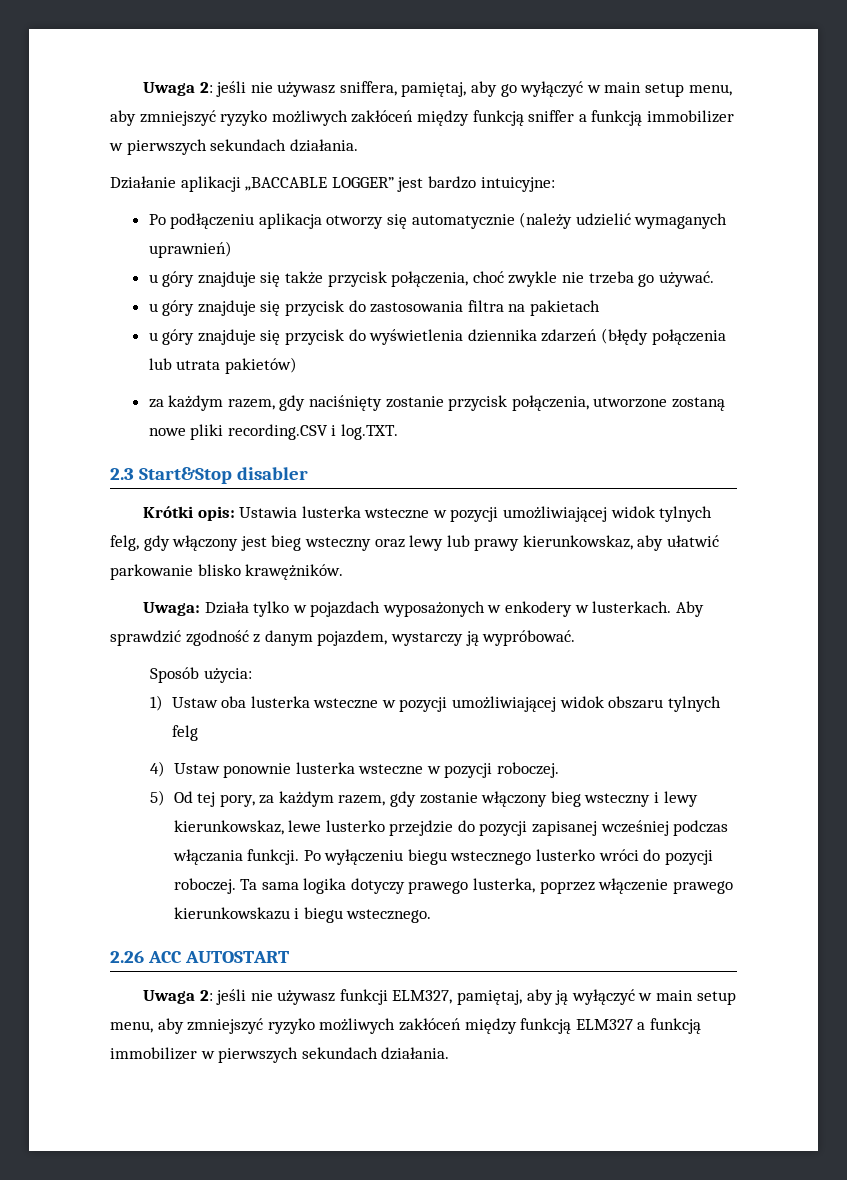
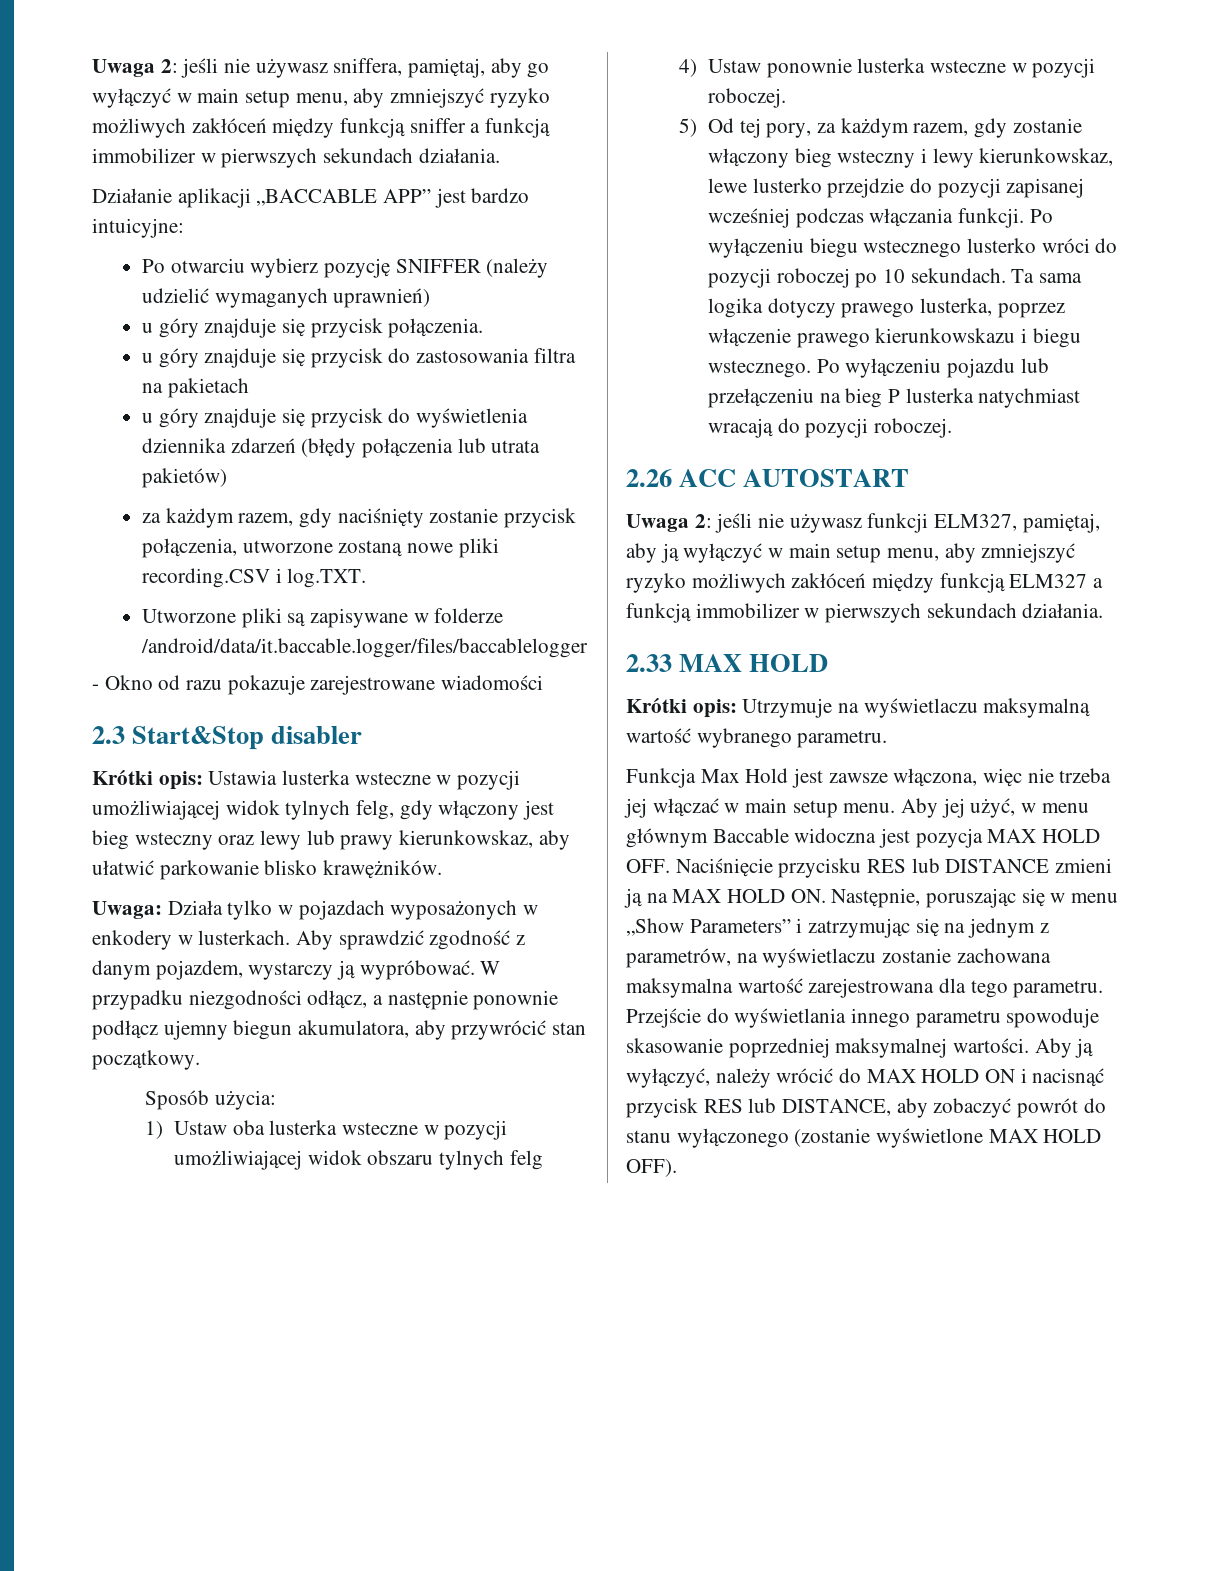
- Działanie aplikacji „BACCABLE LOGGER” jest bardzo intuicyjne:
+ Działanie aplikacji „BACCABLE APP” jest bardzo intuicyjne:
- Po podłączeniu aplikacja otworzy się automatycznie (należy udzielić wymaganych uprawnień)
+ Po otwarciu wybierz pozycję SNIFFER (należy udzielić wymaganych uprawnień)
- u góry znajduje się także przycisk połączenia, choć zwykle nie trzeba go używać.
+ u góry znajduje się przycisk połączenia.
+ Utworzone pliki są zapisywane w folderze /android/data/it.baccable.logger/files/baccablelogger
+ - Okno od razu pokazuje zarejestrowane wiadomości
+ W przypadku niezgodności odłącz, a następnie ponownie podłącz ujemny biegun akumulatora, aby przywrócić stan początkowy.
- Po wyłączeniu biegu wstecznego lusterko wróci do pozycji roboczej.
+ Po wyłączeniu biegu wstecznego lusterko wróci do pozycji roboczej po 10 sekundach.
+ Po wyłączeniu pojazdu lub przełączeniu na bieg P lusterka natychmiast wracają do pozycji roboczej.
+ 2.33 MAX HOLD
+ Krótki opis: Utrzymuje na wyświetlaczu maksymalną wartość wybranego parametru.
+ Funkcja Max Hold jest zawsze włączona, więc nie trzeba jej włączać w main setup menu. Aby jej użyć, w menu głównym Baccable widoczna jest pozycja MAX HOLD OFF. Naciśnięcie przycisku RES lub DISTANCE zmieni ją na MAX HOLD ON. Następnie, poruszając się w menu „Show Parameters” i zatrzymując się na jednym z parametrów, na wyświetlaczu zostanie zachowana maksymalna wartość zarejestrowana dla tego parametru. Przejście do wyświetlania innego parametru spowoduje skasowanie poprzedniej maksymalnej wartości. Aby ją wyłączyć, należy wrócić do MAX HOLD ON i nacisnąć przycisk RES lub DISTANCE, aby zobaczyć powrót do stanu wyłączonego (zostanie wyświetlone MAX HOLD OFF).

